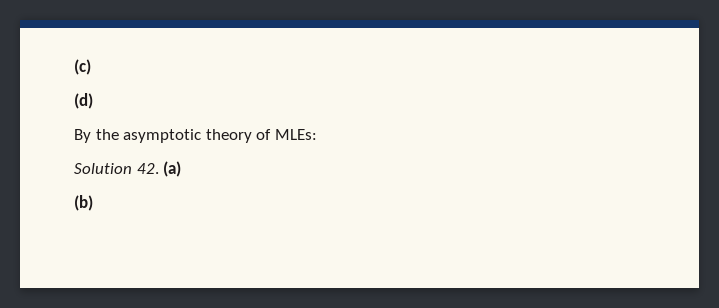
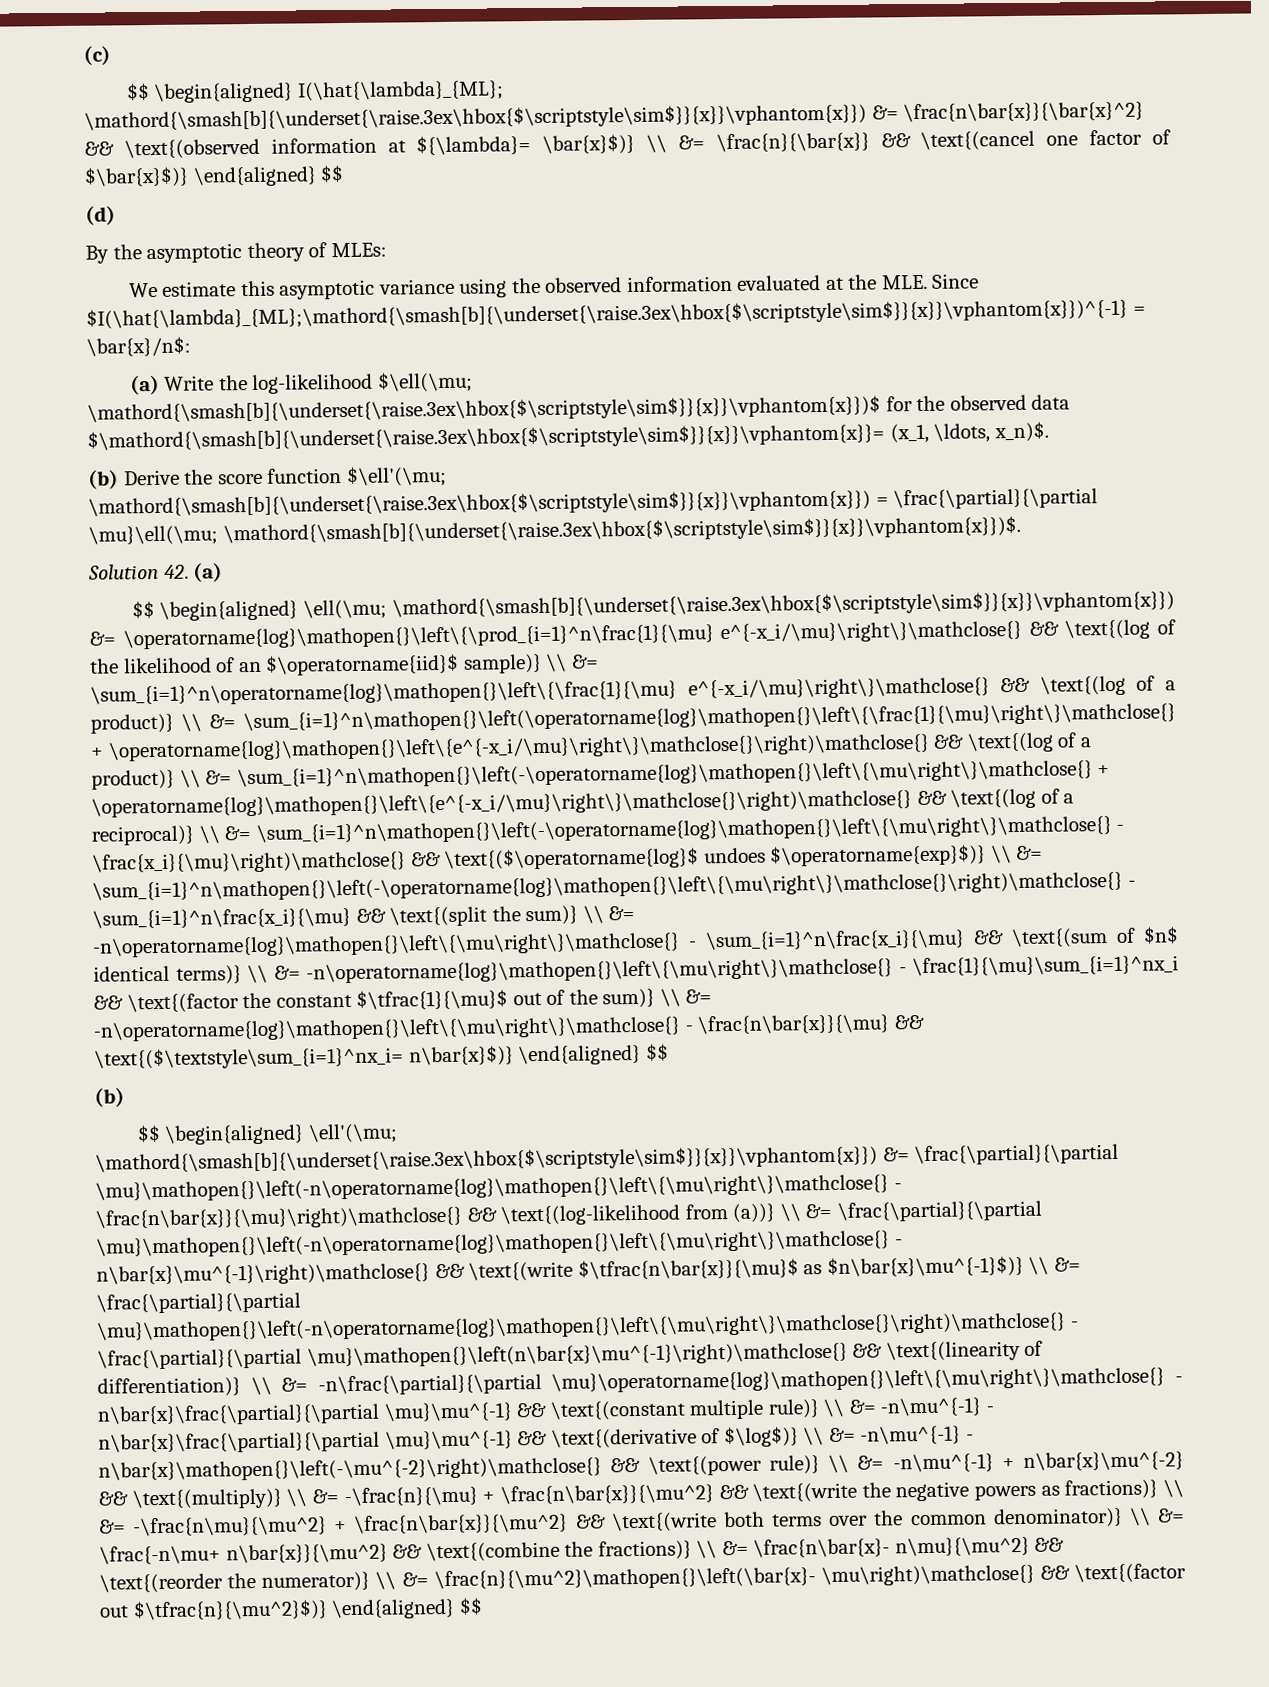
+ $$ \begin{aligned} I(\hat{\lambda}_{ML}; \mathord{\smash[b]{\underset{\raise.3ex\hbox{$\scriptstyle\sim$}}{x}}\vphantom{x}}) &= \frac{n\bar{x}}{\bar{x}^2} && \text{(observed information at ${\lambda}= \bar{x}$)} \\ &= \frac{n}{\bar{x}} && \text{(cancel one factor of $\bar{x}$)} \end{aligned} $$
+ We estimate this asymptotic variance using the observed information evaluated at the MLE. Since $I(\hat{\lambda}_{ML};\mathord{\smash[b]{\underset{\raise.3ex\hbox{$\scriptstyle\sim$}}{x}}\vphantom{x}})^{-1} = \bar{x}/n$:
+ (a) Write the log-likelihood $\ell(\mu; \mathord{\smash[b]{\underset{\raise.3ex\hbox{$\scriptstyle\sim$}}{x}}\vphantom{x}})$ for the observed data $\mathord{\smash[b]{\underset{\raise.3ex\hbox{$\scriptstyle\sim$}}{x}}\vphantom{x}}= (x_1, \ldots, x_n)$.
+ (b) Derive the score function $\ell'(\mu; \mathord{\smash[b]{\underset{\raise.3ex\hbox{$\scriptstyle\sim$}}{x}}\vphantom{x}}) = \frac{\partial}{\partial \mu}\ell(\mu; \mathord{\smash[b]{\underset{\raise.3ex\hbox{$\scriptstyle\sim$}}{x}}\vphantom{x}})$.
  Solution 42. (a)
+ $$ \begin{aligned} \ell(\mu; \mathord{\smash[b]{\underset{\raise.3ex\hbox{$\scriptstyle\sim$}}{x}}\vphantom{x}}) &= \operatorname{log}\mathopen{}\left\{\prod_{i=1}^n\frac{1}{\mu} e^{-x_i/\mu}\right\}\mathclose{} && \text{(log of the likelihood of an $\operatorname{iid}$ sample)} \\ &= \sum_{i=1}^n\operatorname{log}\mathopen{}\left\{\frac{1}{\mu} e^{-x_i/\mu}\right\}\mathclose{} && \text{(log of a product)} \\ &= \sum_{i=1}^n\mathopen{}\left(\operatorname{log}\mathopen{}\left\{\frac{1}{\mu}\right\}\mathclose{} + \operatorname{log}\mathopen{}\left\{e^{-x_i/\mu}\right\}\mathclose{}\right)\mathclose{} && \text{(log of a product)} \\ &= \sum_{i=1}^n\mathopen{}\left(-\operatorname{log}\mathopen{}\left\{\mu\right\}\mathclose{} + \operatorname{log}\mathopen{}\left\{e^{-x_i/\mu}\right\}\mathclose{}\right)\mathclose{} && \text{(log of a reciprocal)} \\ &= \sum_{i=1}^n\mathopen{}\left(-\operatorname{log}\mathopen{}\left\{\mu\right\}\mathclose{} - \frac{x_i}{\mu}\right)\mathclose{} && \text{($\operatorname{log}$ undoes $\operatorname{exp}$)} \\ &= \sum_{i=1}^n\mathopen{}\left(-\operatorname{log}\mathopen{}\left\{\mu\right\}\mathclose{}\right)\mathclose{} - \sum_{i=1}^n\frac{x_i}{\mu} && \text{(split the sum)} \\ &= -n\operatorname{log}\mathopen{}\left\{\mu\right\}\mathclose{} - \sum_{i=1}^n\frac{x_i}{\mu} && \text{(sum of $n$ identical terms)} \\ &= -n\operatorname{log}\mathopen{}\left\{\mu\right\}\mathclose{} - \frac{1}{\mu}\sum_{i=1}^nx_i && \text{(factor the constant $\tfrac{1}{\mu}$ out of the sum)} \\ &= -n\operatorname{log}\mathopen{}\left\{\mu\right\}\mathclose{} - \frac{n\bar{x}}{\mu} && \text{($\textstyle\sum_{i=1}^nx_i= n\bar{x}$)} \end{aligned} $$
  (b)
+ $$ \begin{aligned} \ell'(\mu; \mathord{\smash[b]{\underset{\raise.3ex\hbox{$\scriptstyle\sim$}}{x}}\vphantom{x}}) &= \frac{\partial}{\partial \mu}\mathopen{}\left(-n\operatorname{log}\mathopen{}\left\{\mu\right\}\mathclose{} - \frac{n\bar{x}}{\mu}\right)\mathclose{} && \text{(log-likelihood from (a))} \\ &= \frac{\partial}{\partial \mu}\mathopen{}\left(-n\operatorname{log}\mathopen{}\left\{\mu\right\}\mathclose{} - n\bar{x}\mu^{-1}\right)\mathclose{} && \text{(write $\tfrac{n\bar{x}}{\mu}$ as $n\bar{x}\mu^{-1}$)} \\ &= \frac{\partial}{\partial \mu}\mathopen{}\left(-n\operatorname{log}\mathopen{}\left\{\mu\right\}\mathclose{}\right)\mathclose{} - \frac{\partial}{\partial \mu}\mathopen{}\left(n\bar{x}\mu^{-1}\right)\mathclose{} && \text{(linearity of differentiation)} \\ &= -n\frac{\partial}{\partial \mu}\operatorname{log}\mathopen{}\left\{\mu\right\}\mathclose{} - n\bar{x}\frac{\partial}{\partial \mu}\mu^{-1} && \text{(constant multiple rule)} \\ &= -n\mu^{-1} - n\bar{x}\frac{\partial}{\partial \mu}\mu^{-1} && \text{(derivative of $\log$)} \\ &= -n\mu^{-1} - n\bar{x}\mathopen{}\left(-\mu^{-2}\right)\mathclose{} && \text{(power rule)} \\ &= -n\mu^{-1} + n\bar{x}\mu^{-2} && \text{(multiply)} \\ &= -\frac{n}{\mu} + \frac{n\bar{x}}{\mu^2} && \text{(write the negative powers as fractions)} \\ &= -\frac{n\mu}{\mu^2} + \frac{n\bar{x}}{\mu^2} && \text{(write both terms over the common denominator)} \\ &= \frac{-n\mu+ n\bar{x}}{\mu^2} && \text{(combine the fractions)} \\ &= \frac{n\bar{x}- n\mu}{\mu^2} && \text{(reorder the numerator)} \\ &= \frac{n}{\mu^2}\mathopen{}\left(\bar{x}- \mu\right)\mathclose{} && \text{(factor out $\tfrac{n}{\mu^2}$)} \end{aligned} $$

